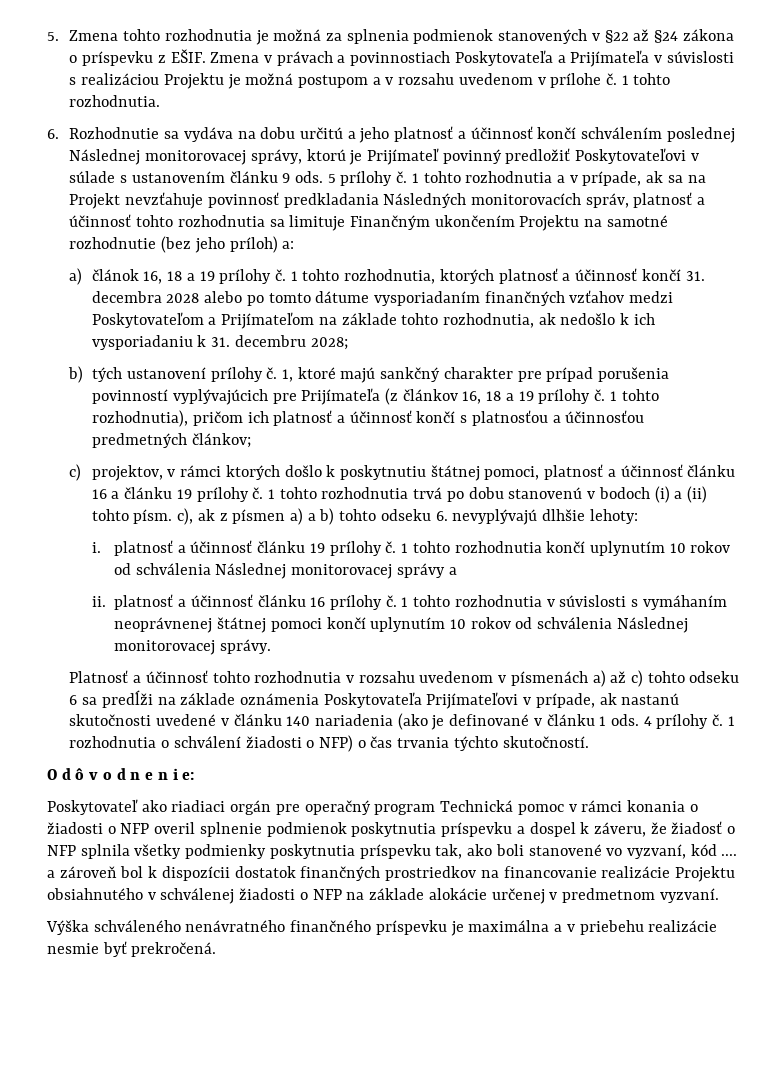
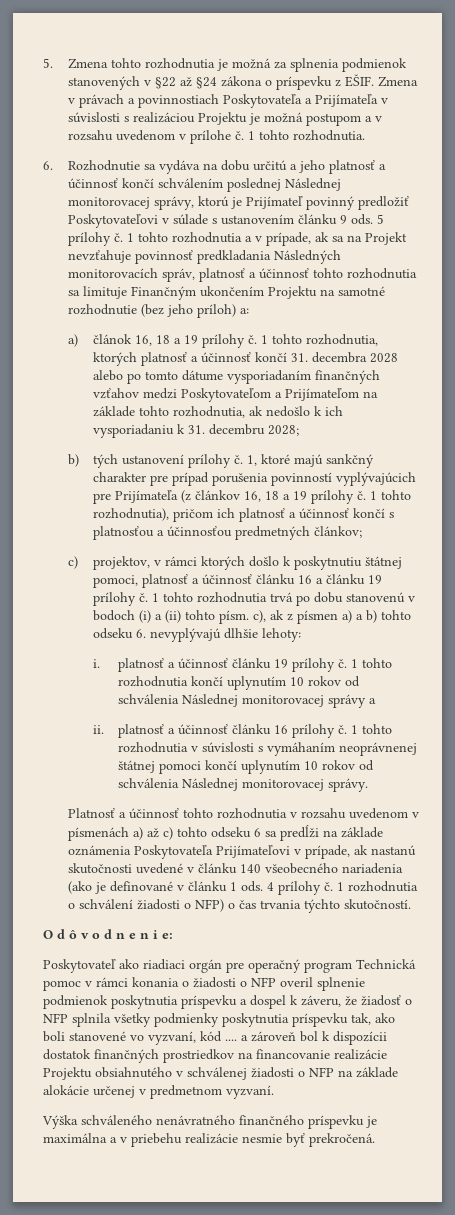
- Platnosť a účinnosť tohto rozhodnutia v rozsahu uvedenom v písmenách a) až c) tohto odseku 6 sa predĺži na základe oznámenia Poskytovateľa Prijímateľovi v prípade, ak nastanú skutočnosti uvedené v článku 140 nariadenia (ako je definované v článku 1 ods.
+ Platnosť a účinnosť tohto rozhodnutia v rozsahu uvedenom v písmenách a) až c) tohto odseku 6 sa predĺži na základe oznámenia Poskytovateľa Prijímateľovi v prípade, ak nastanú skutočnosti uvedené v článku 140 všeobecného nariadenia (ako je definované v článku 1 ods.

